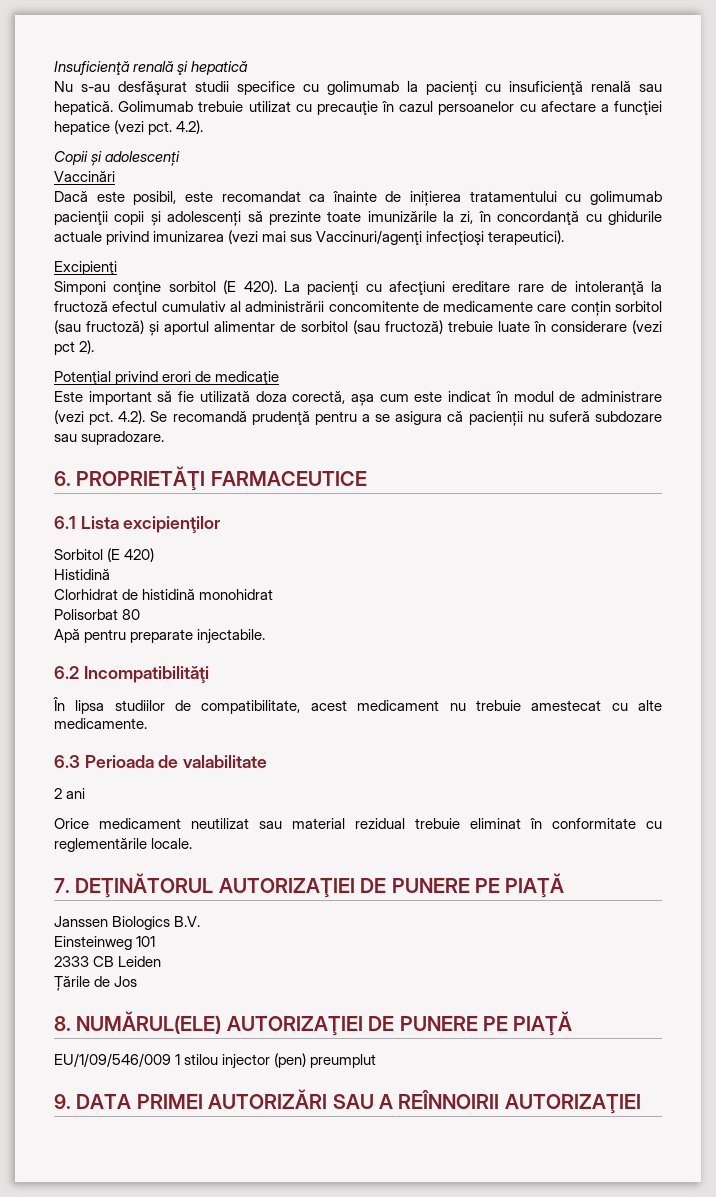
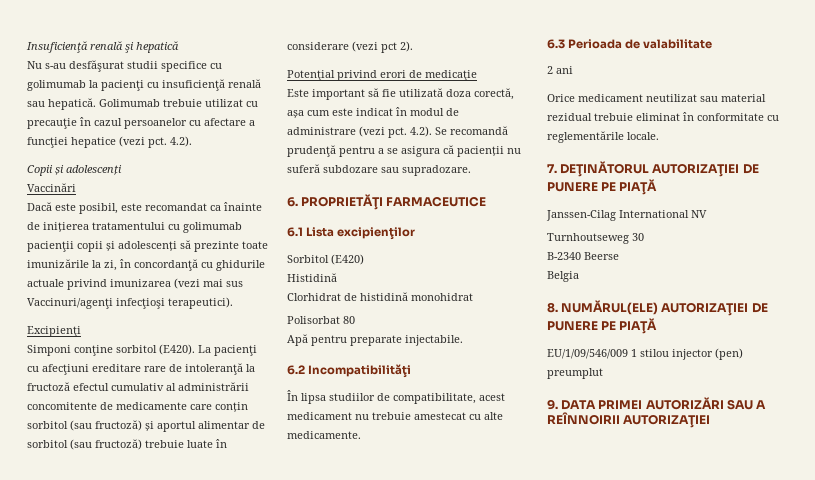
- Simponi conţine sorbitol (E 420).
+ Simponi conţine sorbitol (E420).
- Sorbitol (E 420)
+ Sorbitol (E420)
- Janssen Biologics B.V.
- Einsteinweg 101
- 2333 CB Leiden
- Țările de Jos
+ Janssen-Cilag International NV
+ Turnhoutseweg 30
+ B-2340 Beerse
+ Belgia

